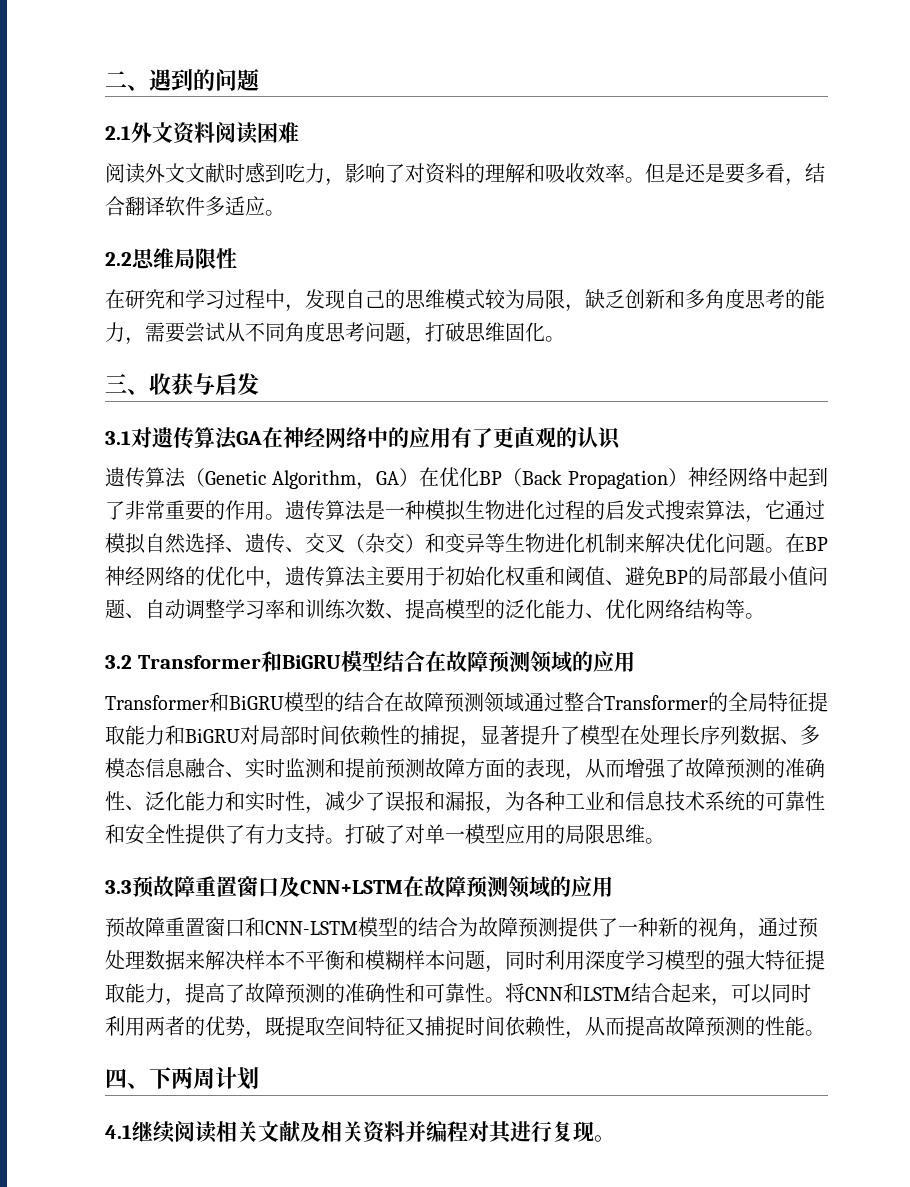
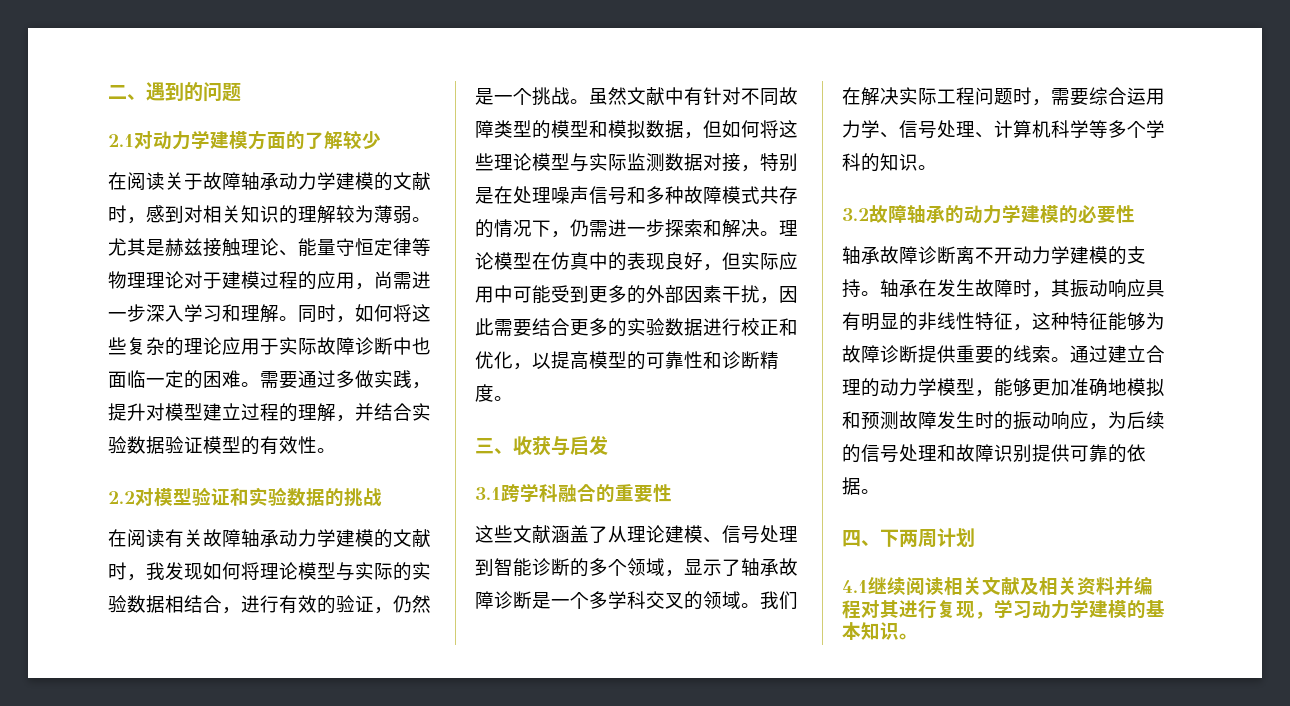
- 2.1外文资料阅读困难
- 阅读外文文献时感到吃力，影响了对资料的理解和吸收效率。但是还是要多看，结合翻译软件多适应。
- 2.2思维局限性
- 在研究和学习过程中，发现自己的思维模式较为局限，缺乏创新和多角度思考的能力，需要尝试从不同角度思考问题，打破思维固化。
+ 2.1对动力学建模方面的了解较少
+ 在阅读关于故障轴承动力学建模的文献时，感到对相关知识的理解较为薄弱。尤其是赫兹接触理论、能量守恒定律等物理理论对于建模过程的应用，尚需进一步深入学习和理解。同时，如何将这些复杂的理论应用于实际故障诊断中也面临一定的困难。需要通过多做实践，提升对模型建立过程的理解，并结合实验数据验证模型的有效性。
+ 2.2对模型验证和实验数据的挑战
+ 在阅读有关故障轴承动力学建模的文献时，我发现如何将理论模型与实际的实验数据相结合，进行有效的验证，仍然是一个挑战。虽然文献中有针对不同故障类型的模型和模拟数据，但如何将这些理论模型与实际监测数据对接，特别是在处理噪声信号和多种故障模式共存的情况下，仍需进一步探索和解决。理论模型在仿真中的表现良好，但实际应用中可能受到更多的外部因素干扰，因此需要结合更多的实验数据进行校正和优化，以提高模型的可靠性和诊断精度。
- 3.1对遗传算法GA在神经网络中的应用有了更直观的认识
- 遗传算法（Genetic Algorithm，GA）在优化BP（Back Propagation）神经网络中起到了非常重要的作用。遗传算法是一种模拟生物进化过程的启发式搜索算法，它通过模拟自然选择、遗传、交叉（杂交）和变异等生物进化机制来解决优化问题。在BP神经网络的优化中，遗传算法主要用于初始化权重和阈值、避免BP的局部最小值问题、自动调整学习率和训练次数、提高模型的泛化能力、优化网络结构等。
- 3.2 Transformer和BiGRU模型结合在故障预测领域的应用
- Transformer和BiGRU模型的结合在故障预测领域通过整合Transformer的全局特征提取能力和BiGRU对局部时间依赖性的捕捉，显著提升了模型在处理长序列数据、多模态信息融合、实时监测和提前预测故障方面的表现，从而增强了故障预测的准确性、泛化能力和实时性，减少了误报和漏报，为各种工业和信息技术系统的可靠性和安全性提供了有力支持。打破了对单一模型应用的局限思维。
- 3.3预故障重置窗口及CNN+LSTM在故障预测领域的应用
- 预故障重置窗口和CNN-LSTM模型的结合为故障预测提供了一种新的视角，通过预处理数据来解决样本不平衡和模糊样本问题，同时利用深度学习模型的强大特征提取能力，提高了故障预测的准确性和可靠性。将CNN和LSTM结合起来，可以同时利用两者的优势，既提取空间特征又捕捉时间依赖性，从而提高故障预测的性能。
+ 3.1跨学科融合的重要性
+ 这些文献涵盖了从理论建模、信号处理到智能诊断的多个领域，显示了轴承故障诊断是一个多学科交叉的领域。我们在解决实际工程问题时，需要综合运用力学、信号处理、计算机科学等多个学科的知识。
+ 3.2故障轴承的动力学建模的必要性
+ 轴承故障诊断离不开动力学建模的支持。轴承在发生故障时，其振动响应具有明显的非线性特征，这种特征能够为故障诊断提供重要的线索。通过建立合理的动力学模型，能够更加准确地模拟和预测故障发生时的振动响应，为后续的信号处理和故障识别提供可靠的依据。
- 4.1继续阅读相关文献及相关资料并编程对其进行复现。
+ 4.1继续阅读相关文献及相关资料并编程对其进行复现，学习动力学建模的基本知识。

